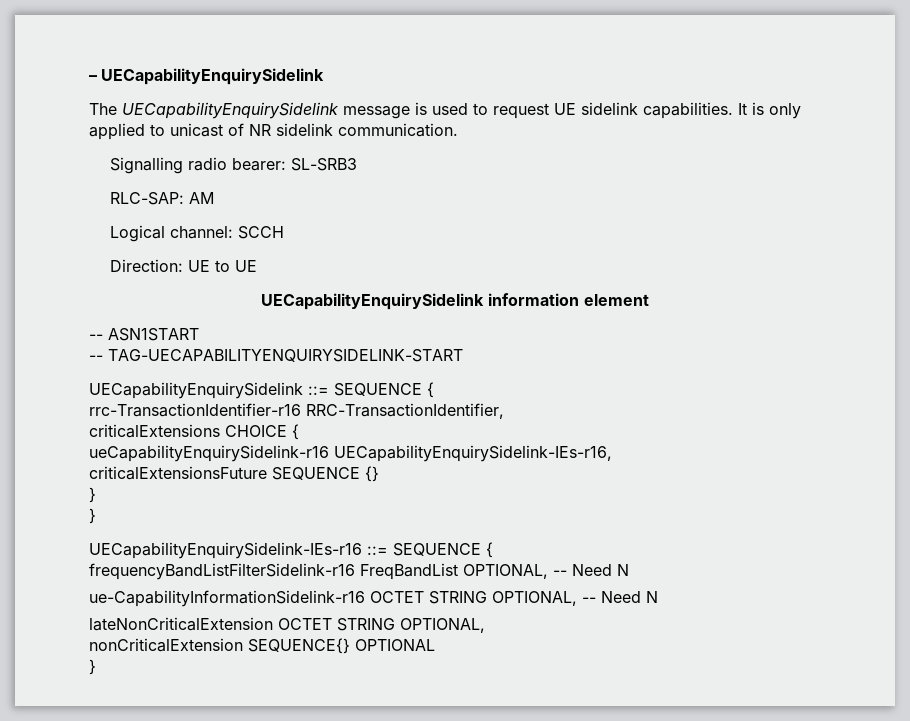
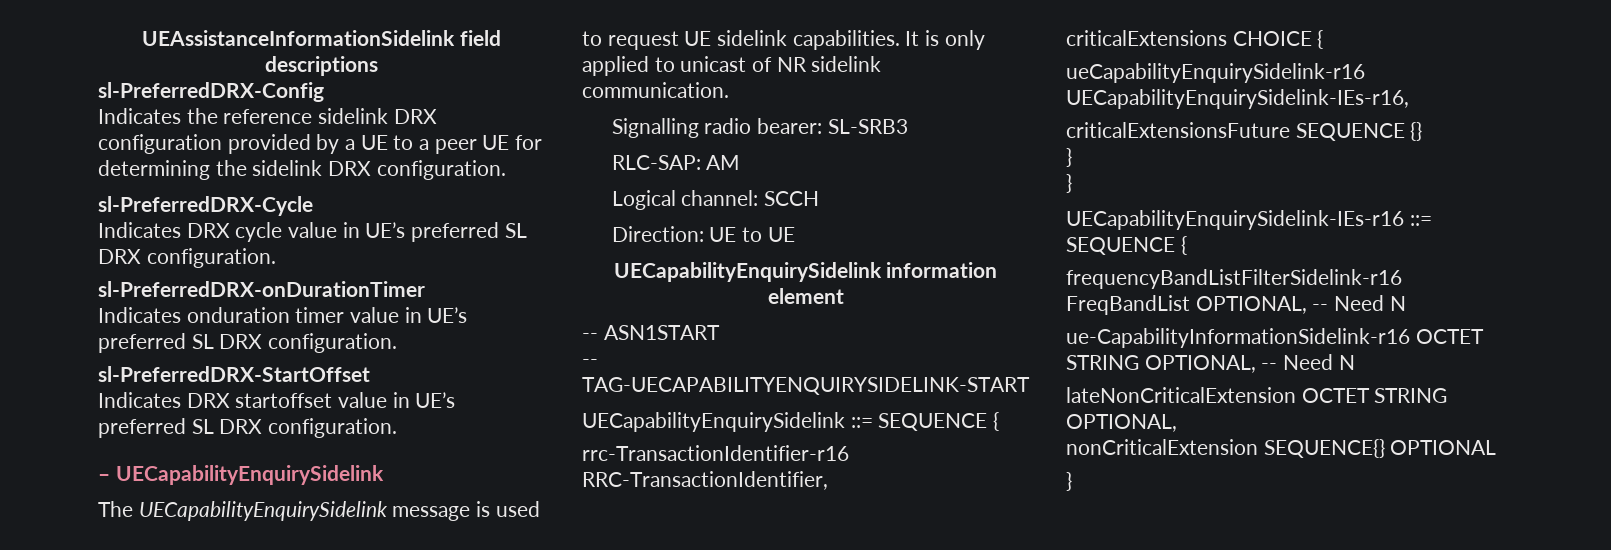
+ UEAssistanceInformationSidelink field descriptions
+ sl-PreferredDRX-Config
+ Indicates the reference sidelink DRX configuration provided by a UE to a peer UE for determining the sidelink DRX configuration.
+ sl-PreferredDRX-Cycle
+ Indicates DRX cycle value in UE’s preferred SL DRX configuration.
+ sl-PreferredDRX-onDurationTimer
+ Indicates onduration timer value in UE’s preferred SL DRX configuration.
+ sl-PreferredDRX-StartOffset
+ Indicates DRX startoffset value in UE’s preferred SL DRX configuration.

